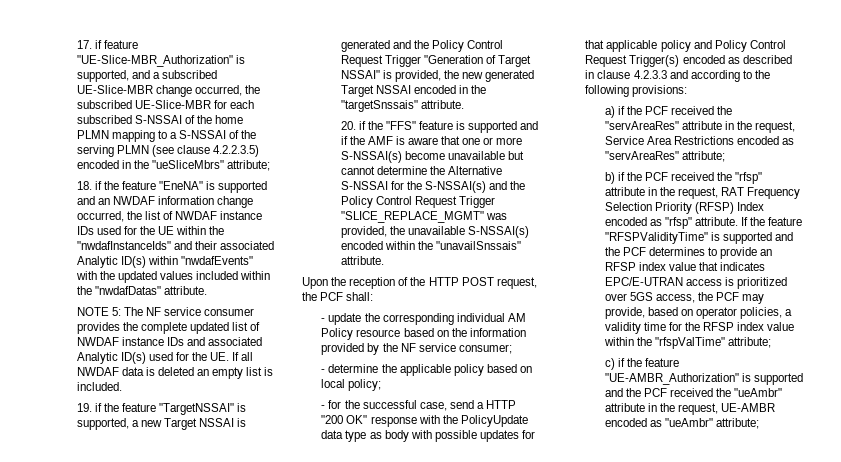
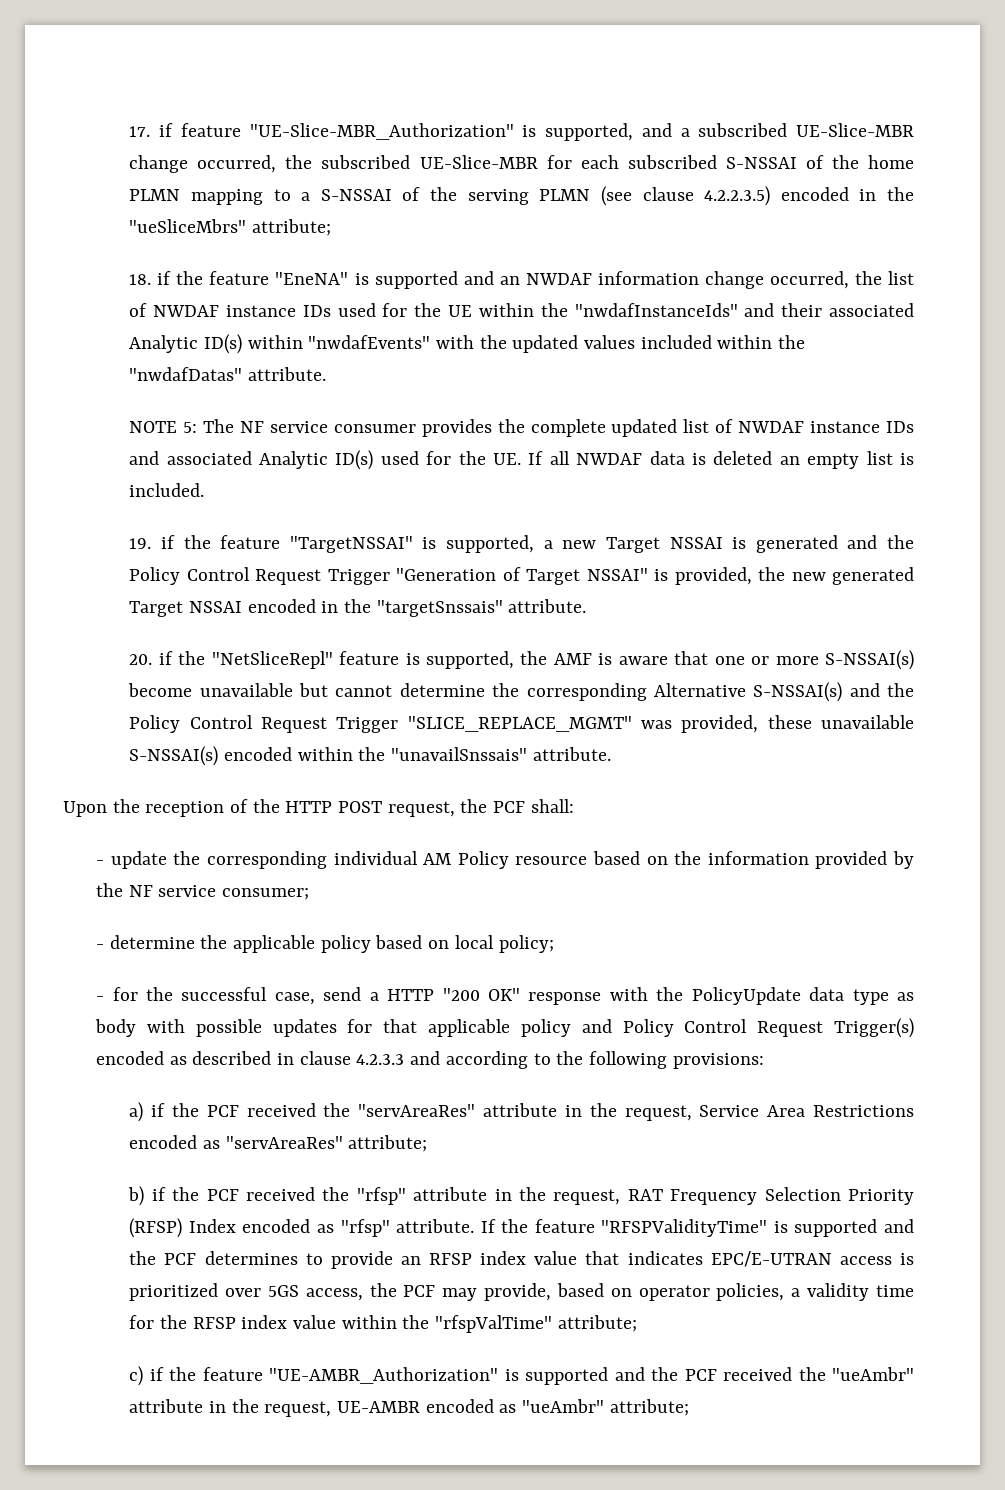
- 20. if the "FFS" feature is supported and if the AMF is aware that one or more S-NSSAI(s) become unavailable but cannot determine the Alternative S-NSSAI for the S-NSSAI(s) and the Policy Control Request Trigger "SLICE_REPLACE_MGMT" was provided, the unavailable S-NSSAI(s) encoded within the "unavailSnssais" attribute.
+ 20. if the "NetSliceRepl" feature is supported, the AMF is aware that one or more S-NSSAI(s) become unavailable but cannot determine the corresponding Alternative S-NSSAI(s) and the Policy Control Request Trigger "SLICE_REPLACE_MGMT" was provided, these unavailable S-NSSAI(s) encoded within the "unavailSnssais" attribute.

